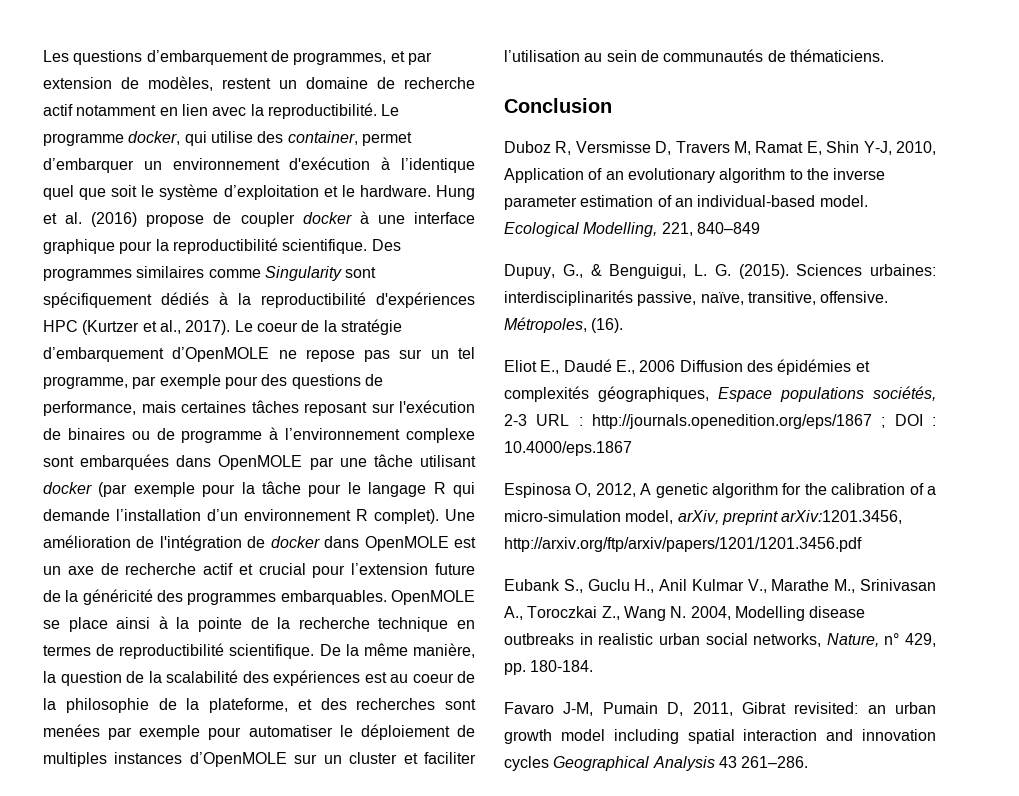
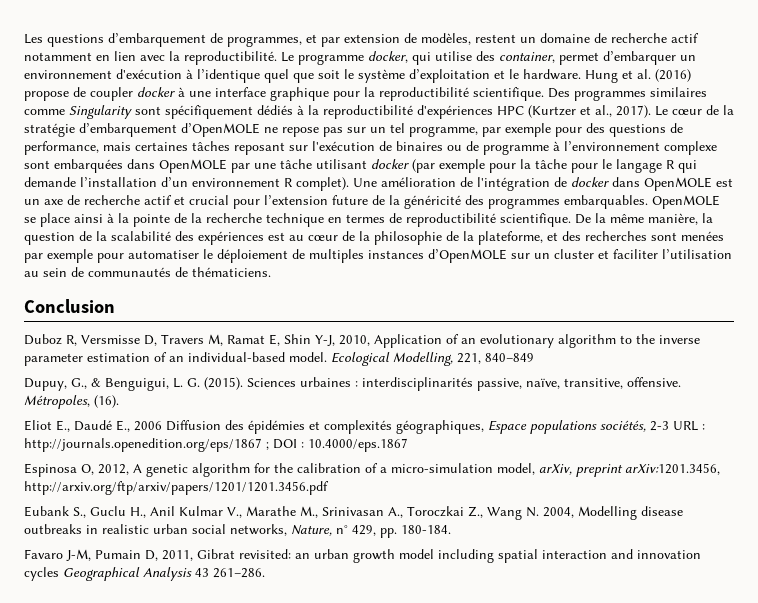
- Le coeur de la stratégie d’embarquement d’OpenMOLE ne repose pas sur un tel programme, par exemple pour des questions de performance, mais certaines tâches reposant sur l'exécution de binaires ou de programme à l’environnement complexe sont embarquées dans OpenMOLE par une tâche utilisant docker (par exemple pour la tâche pour le langage R qui demande l’installation d’un environnement R complet).
+ Le cœur de la stratégie d’embarquement d’OpenMOLE ne repose pas sur un tel programme, par exemple pour des questions de performance, mais certaines tâches reposant sur l'exécution de binaires ou de programme à l’environnement complexe sont embarquées dans OpenMOLE par une tâche utilisant docker (par exemple pour la tâche pour le langage R qui demande l’installation d’un environnement R complet).
- De la même manière, la question de la scalabilité des expériences est au coeur de la philosophie de la plateforme, et des recherches sont menées par exemple pour automatiser le déploiement de multiples instances d’OpenMOLE sur un cluster et faciliter l’utilisation au sein de communautés de thématiciens.
+ De la même manière, la question de la scalabilité des expériences est au cœur de la philosophie de la plateforme, et des recherches sont menées par exemple pour automatiser le déploiement de multiples instances d’OpenMOLE sur un cluster et faciliter l’utilisation au sein de communautés de thématiciens.
- Sciences urbaines: interdisciplinarités passive, naïve, transitive, offensive.
+ Sciences urbaines : interdisciplinarités passive, naïve, transitive, offensive.

